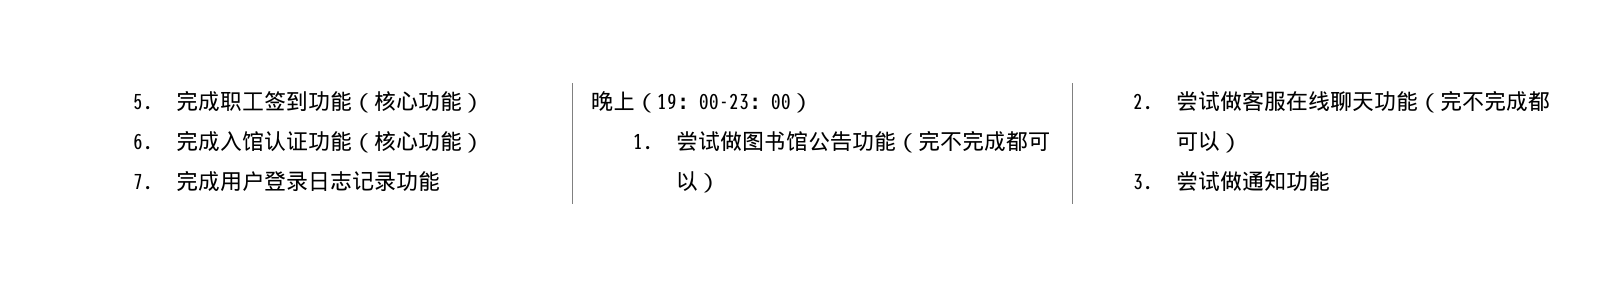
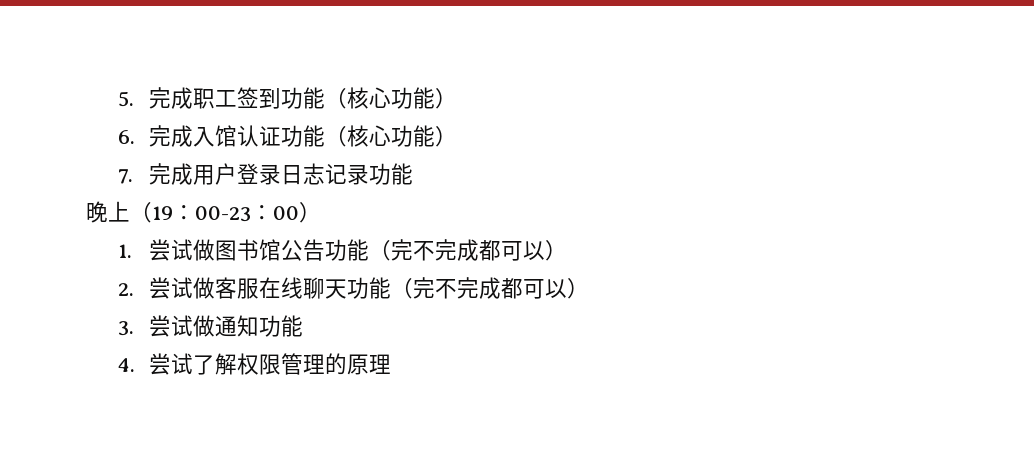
+ 4.尝试了解权限管理的原理

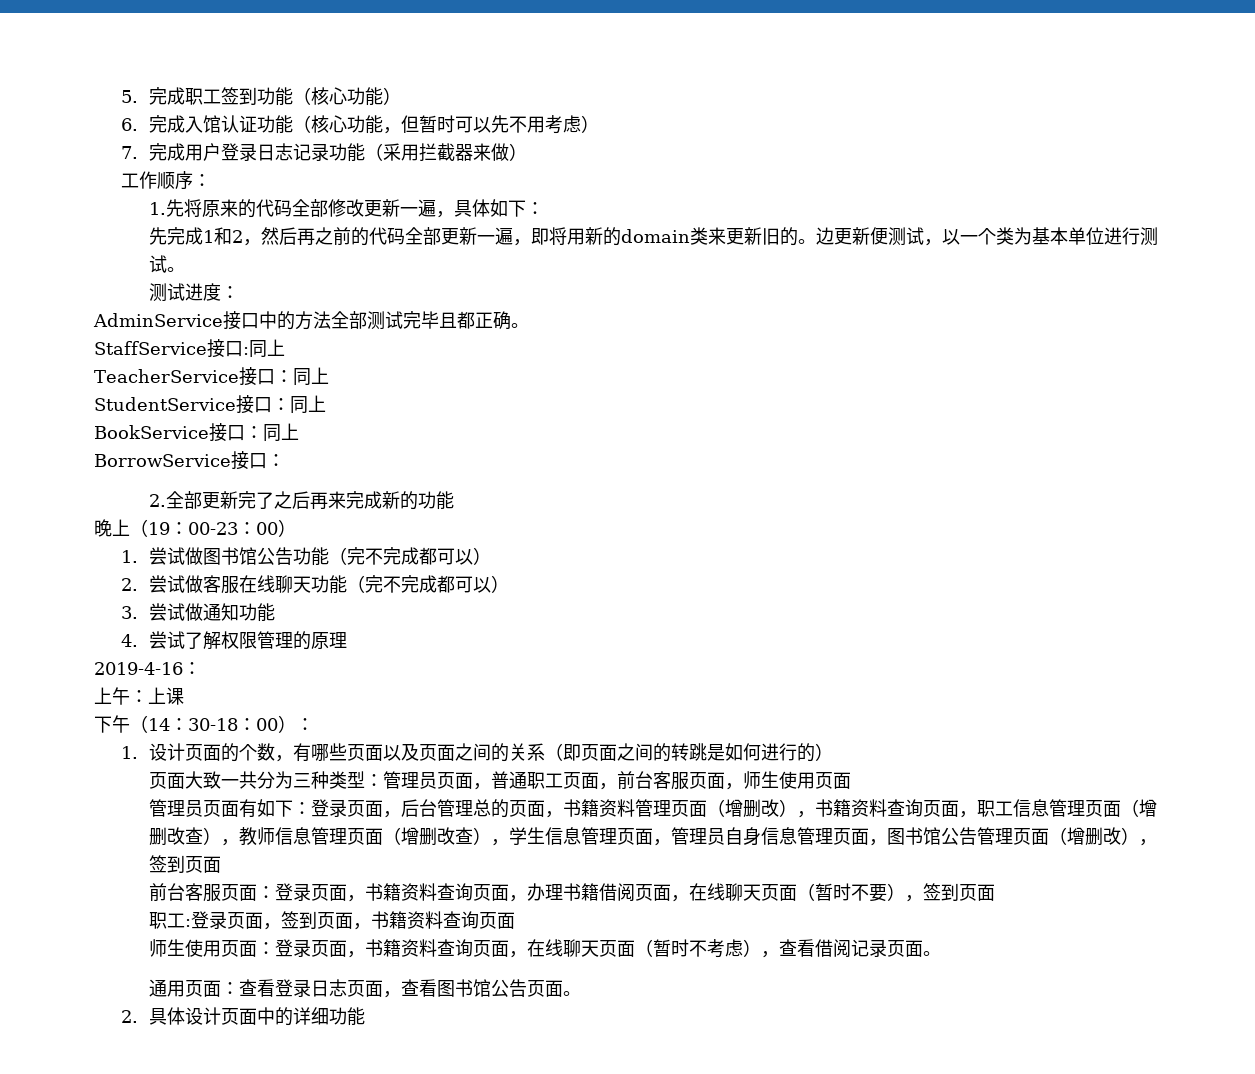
- 6.完成入馆认证功能（核心功能）
+ 6.完成入馆认证功能（核心功能，但暂时可以先不用考虑）
- 7.完成用户登录日志记录功能
+ 7.完成用户登录日志记录功能（采用拦截器来做）
+ 工作顺序：
+ 1.先将原来的代码全部修改更新一遍，具体如下：
+ 先完成1和2，然后再之前的代码全部更新一遍，即将用新的domain类来更新旧的。边更新便测试，以一个类为基本单位进行测试。
+ 测试进度：
+ AdminService接口中的方法全部测试完毕且都正确。
+ StaffService接口:同上
+ TeacherService接口：同上
+ StudentService接口：同上
+ BookService接口：同上
+ BorrowService接口：
+ 2.全部更新完了之后再来完成新的功能
+ 2019-4-16：
+ 上午：上课
+ 下午（14：30-18：00）：
+ 1.设计页面的个数，有哪些页面以及页面之间的关系（即页面之间的转跳是如何进行的）
+ 页面大致一共分为三种类型：管理员页面，普通职工页面，前台客服页面，师生使用页面
+ 管理员页面有如下：登录页面，后台管理总的页面，书籍资料管理页面（增删改），书籍资料查询页面，职工信息管理页面（增删改查），教师信息管理页面（增删改查），学生信息管理页面，管理员自身信息管理页面，图书馆公告管理页面（增删改），签到页面
+ 前台客服页面：登录页面，书籍资料查询页面，办理书籍借阅页面，在线聊天页面（暂时不要），签到页面
+ 职工:登录页面，签到页面，书籍资料查询页面
+ 师生使用页面：登录页面，书籍资料查询页面，在线聊天页面（暂时不考虑），查看借阅记录页面。
+ 通用页面：查看登录日志页面，查看图书馆公告页面。
+ 2.具体设计页面中的详细功能

